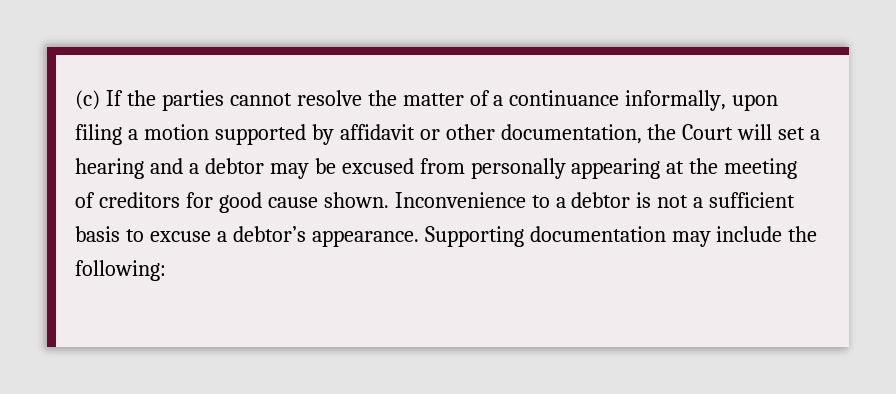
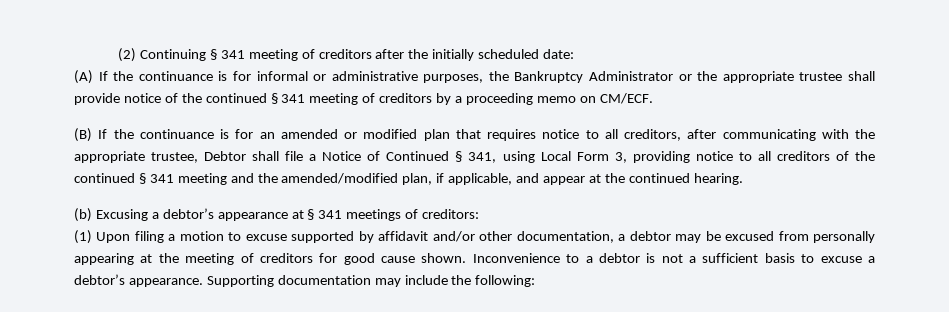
- (c) If the parties cannot resolve the matter of a continuance informally, upon filing a motion supported by affidavit or other documentation, the Court will set a hearing and a debtor may be excused from personally appearing at the meeting of creditors for good cause shown.
+ (2) Continuing § 341 meeting of creditors after the initially scheduled date:
+ (A) If the continuance is for informal or administrative purposes, the Bankruptcy Administrator or the appropriate trustee shall provide notice of the continued § 341 meeting of creditors by a proceeding memo on CM/ECF.
+ (B) If the continuance is for an amended or modified plan that requires notice to all creditors, after communicating with the appropriate trustee, Debtor shall file a Notice of Continued § 341, using Local Form 3, providing notice to all creditors of the continued § 341 meeting and the amended/modified plan, if applicable, and appear at the continued hearing.
+ (b) Excusing a debtor’s appearance at § 341 meetings of creditors:
+ (1) Upon filing a motion to excuse supported by affidavit and/or other documentation, a debtor may be excused from personally appearing at the meeting of creditors for good cause shown.

